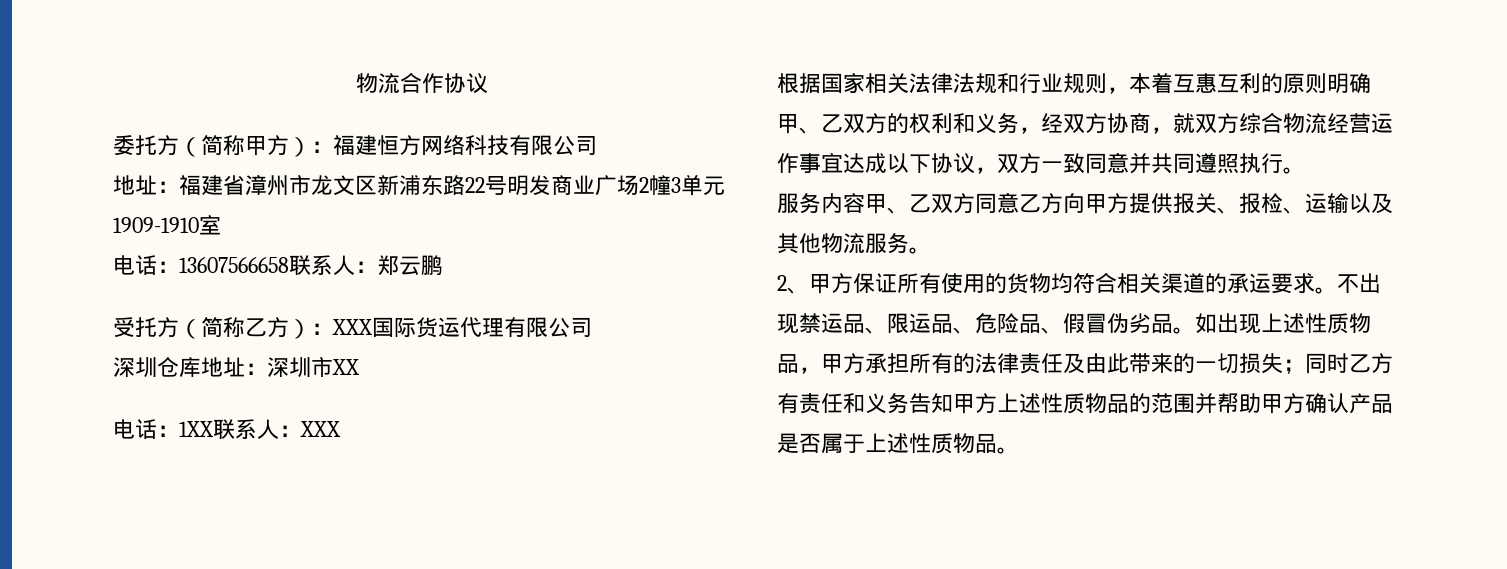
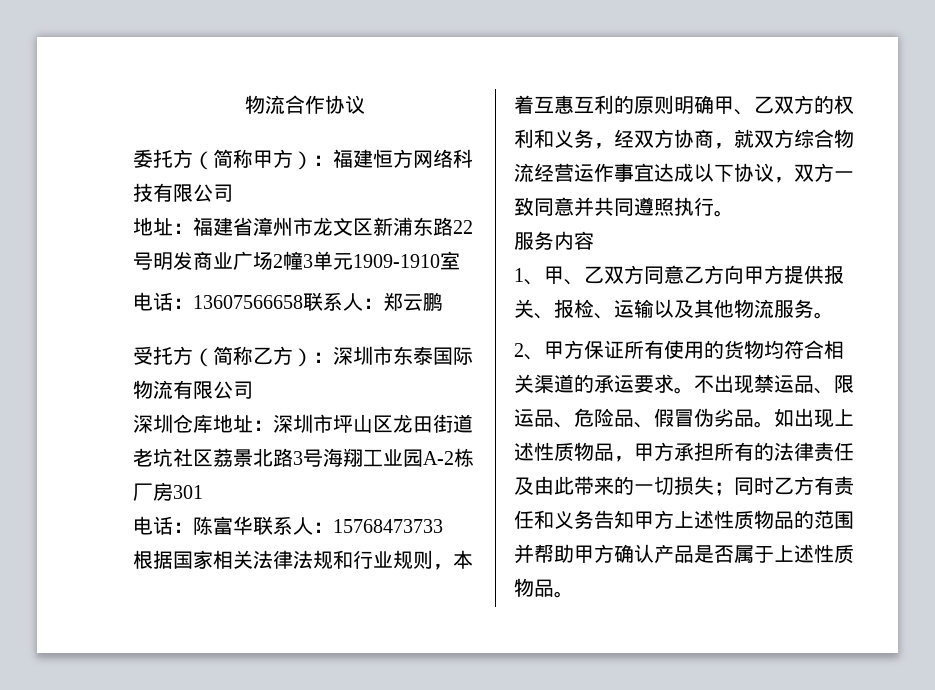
- 受托方（简称乙方）：XXX国际货运代理有限公司
+ 受托方（简称乙方）：深圳市东泰国际物流有限公司
- 深圳仓库地址：深圳市XX
- 电话：1XX联系人：XXX
+ 深圳仓库地址：深圳市坪山区龙田街道老坑社区荔景北路3号海翔工业园A-2栋厂房301
+ 电话：陈富华联系人：15768473733
- 服务内容甲、乙双方同意乙方向甲方提供报关、报检、运输以及其他物流服务。
+ 服务内容
+ 1、甲、乙双方同意乙方向甲方提供报关、报检、运输以及其他物流服务。

